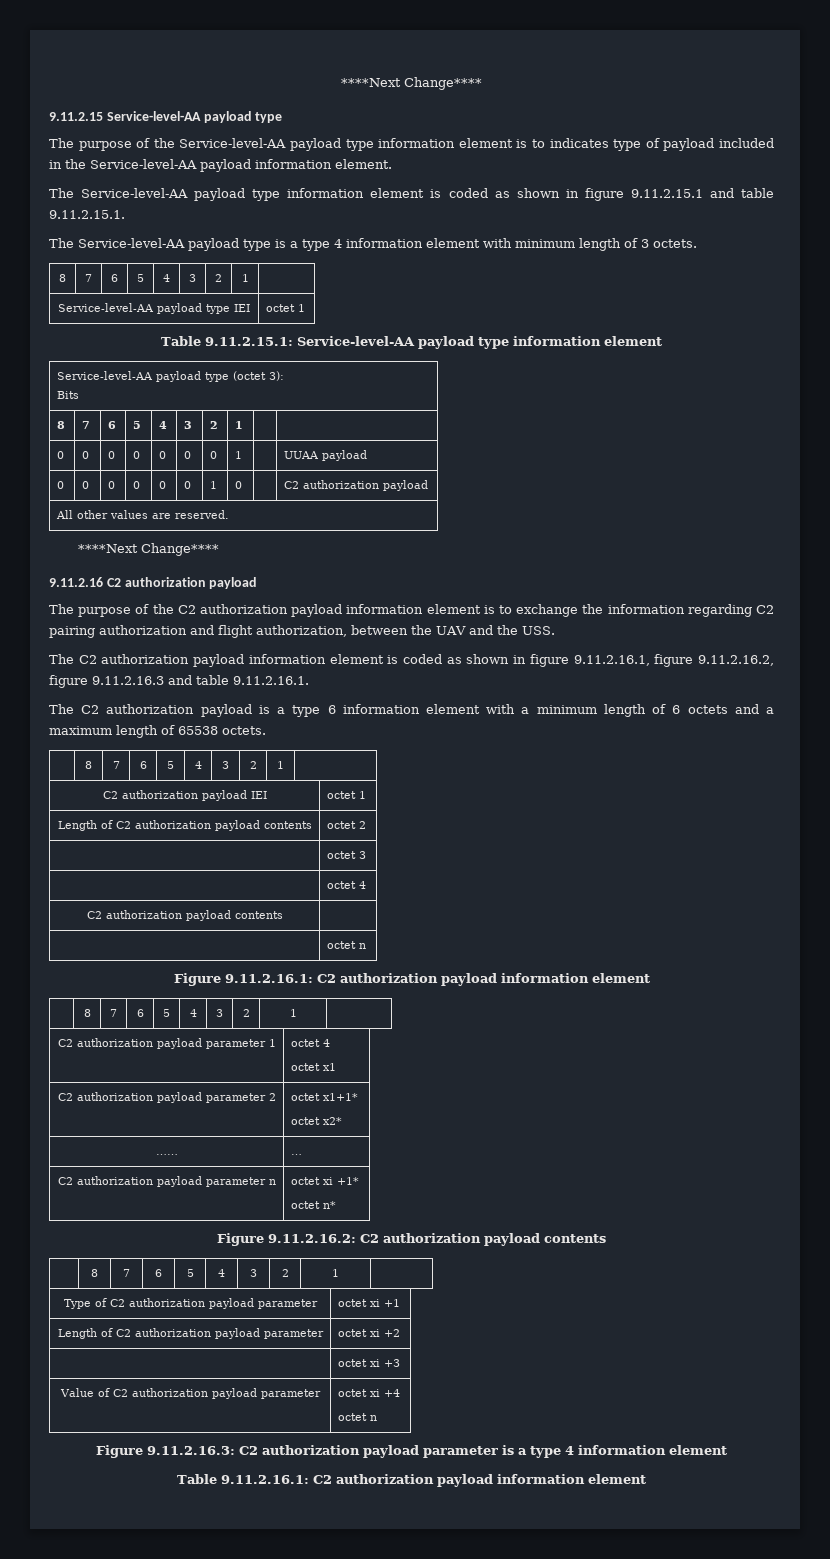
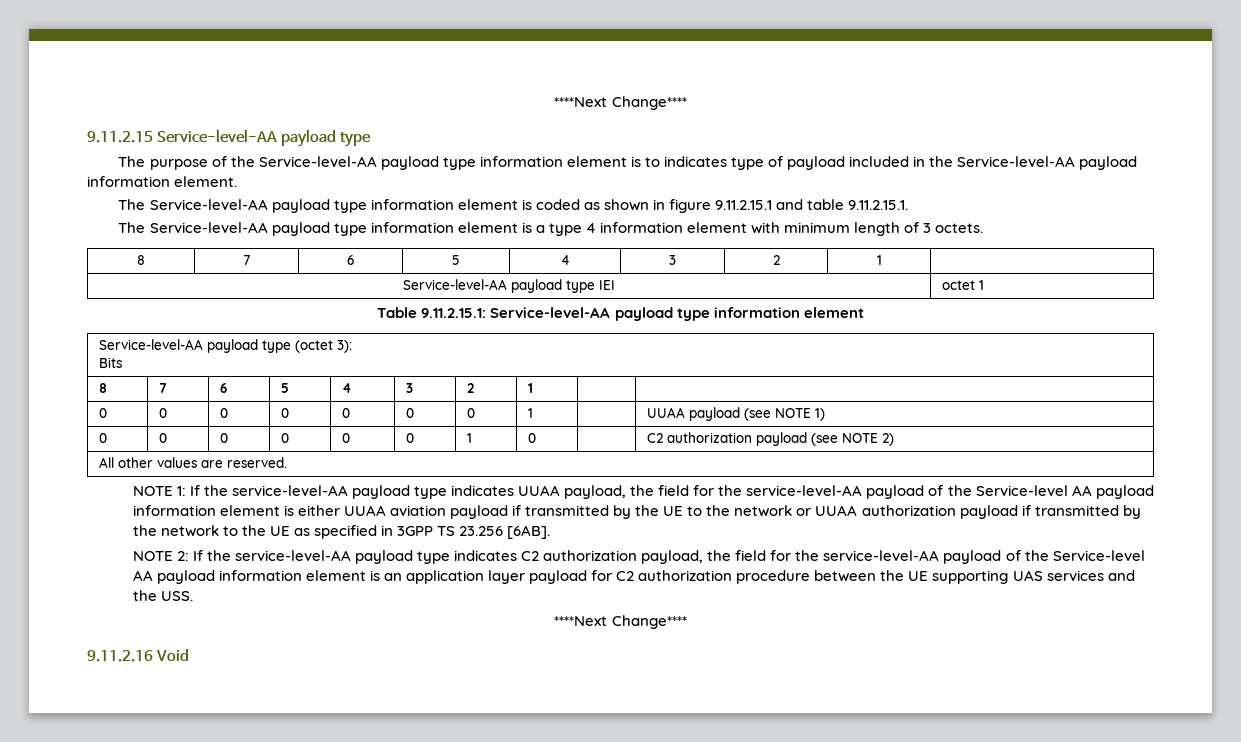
- The Service-level-AA payload type is a type 4 information element with minimum length of 3 octets.
+ The Service-level-AA payload type information element is a type 4 information element with minimum length of 3 octets.
- 0 | 0 | 0 | 0 | 0 | 0 | 0 | 1 | | UUAA payload
+ 0 | 0 | 0 | 0 | 0 | 0 | 0 | 1 | | UUAA payload (see NOTE 1)
- 0 | 0 | 0 | 0 | 0 | 0 | 1 | 0 | | C2 authorization payload
+ 0 | 0 | 0 | 0 | 0 | 0 | 1 | 0 | | C2 authorization payload (see NOTE 2)
  All other values are reserved.
+ NOTE 1: If the service-level-AA payload type indicates UUAA payload, the field for the service-level-AA payload of the Service-level AA payload information element is either UUAA aviation payload if transmitted by the UE to the network or UUAA authorization payload if transmitted by the network to the UE as specified in 3GPP TS 23.256 [6AB].
+ NOTE 2: If the service-level-AA payload type indicates C2 authorization payload, the field for the service-level-AA payload of the Service-level AA payload information element is an application layer payload for C2 authorization procedure between the UE supporting UAS services and the USS.
  ****Next Change****
- 9.11.2.16 C2 authorization payload
- The purpose of the C2 authorization payload information element is to exchange the information regarding C2 pairing authorization and flight authorization, between the UAV and the USS.
- The C2 authorization payload information element is coded as shown in figure 9.11.2.16.1, figure 9.11.2.16.2, figure 9.11.2.16.3 and table 9.11.2.16.1.
- The C2 authorization payload is a type 6 information element with a minimum length of 6 octets and a maximum length of 65538 octets.
- | 8 | 7 | 6 | 5 | 4 | 3 | 2 | 1 |
- C2 authorization payload IEI | octet 1
- Length of C2 authorization payload contents | octet 2
- | octet 3
- | octet 4
- C2 authorization payload contents |
- | octet n
- Figure 9.11.2.16.1: C2 authorization payload information element
- | 8 | 7 | 6 | 5 | 4 | 3 | 2 | 1 |
- C2 authorization payload parameter 1 | octet 4
- octet x1
- C2 authorization payload parameter 2 | octet x1+1*
- octet x2*
- …… | …
- C2 authorization payload parameter n | octet xi +1*
- octet n*
- Figure 9.11.2.16.2: C2 authorization payload contents
- | 8 | 7 | 6 | 5 | 4 | 3 | 2 | 1 |
- Type of C2 authorization payload parameter | octet xi +1
- Length of C2 authorization payload parameter | octet xi +2
- | octet xi +3
- Value of C2 authorization payload parameter | octet xi +4
- octet n
- Figure 9.11.2.16.3: C2 authorization payload parameter is a type 4 information element
- Table 9.11.2.16.1: C2 authorization payload information element
+ 9.11.2.16 Void

